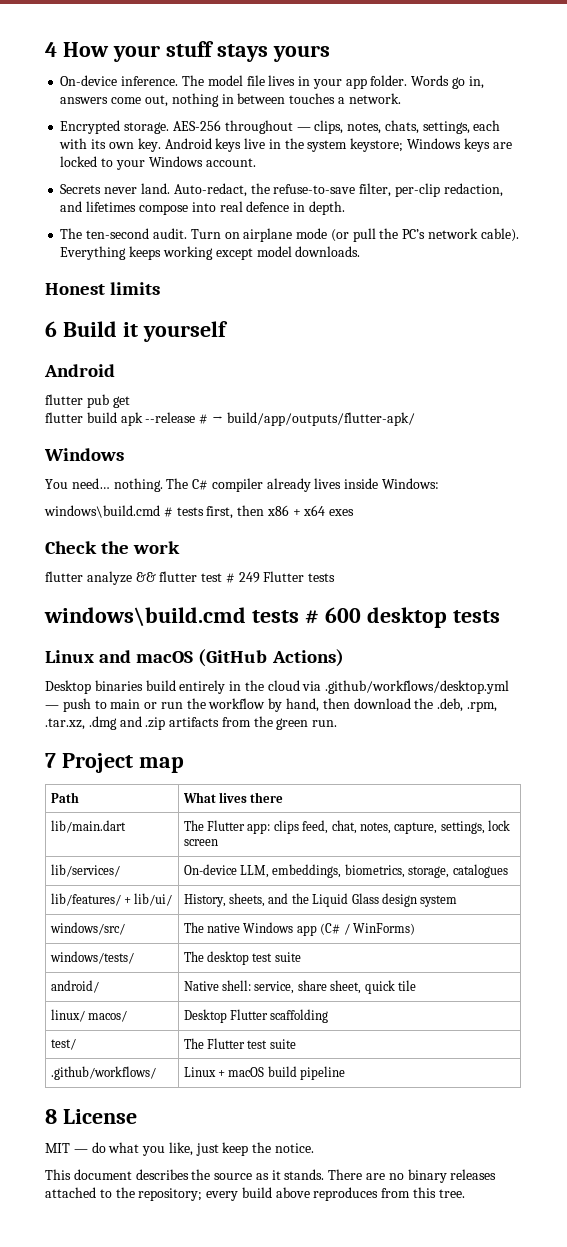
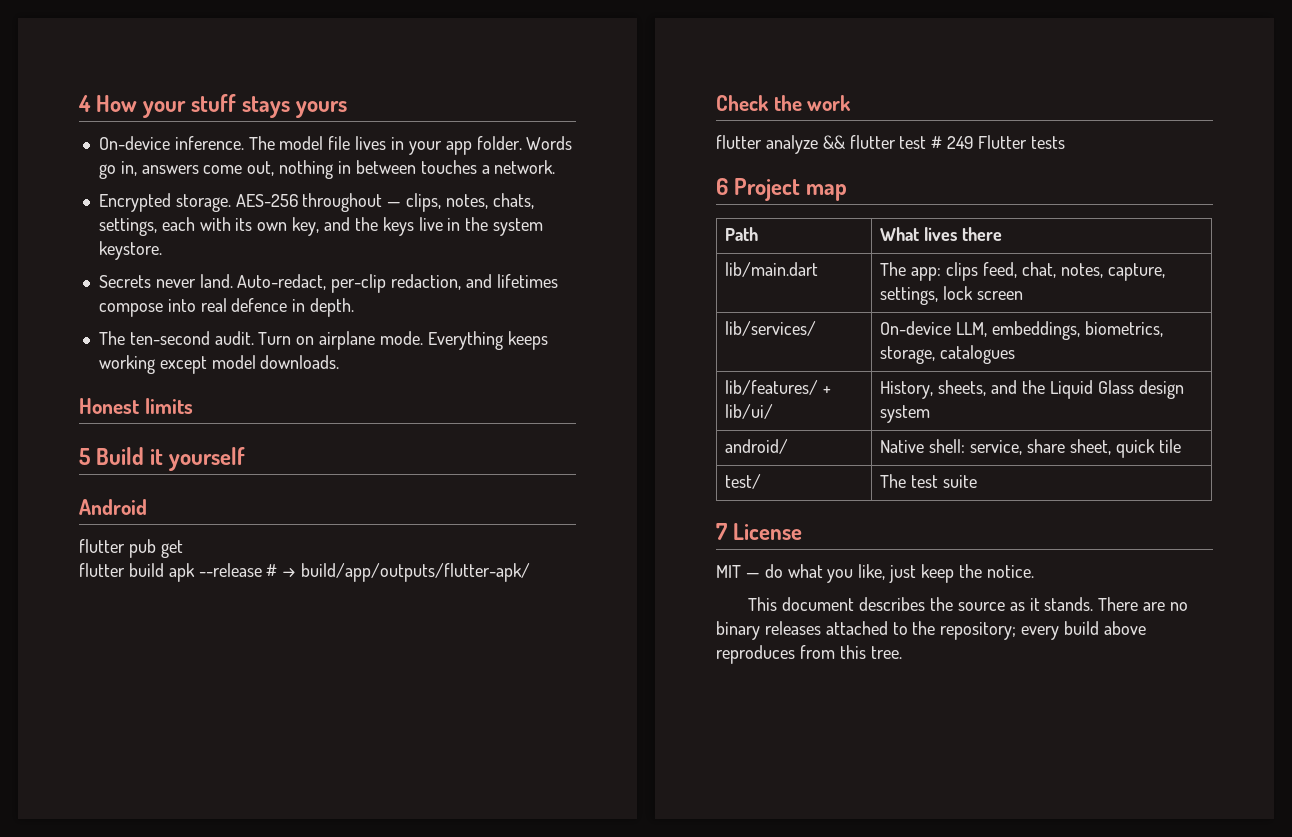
- AES-256 throughout — clips, notes, chats, settings, each with its own key. Android keys live in the system keystore; Windows keys are locked to your Windows account.
+ AES-256 throughout — clips, notes, chats, settings, each with its own key, and the keys live in the system keystore.
- Auto-redact, the refuse-to-save filter, per-clip redaction, and lifetimes compose into real defence in depth.
+ Auto-redact, per-clip redaction, and lifetimes compose into real defence in depth.
- Turn on airplane mode (or pull the PC’s network cable).
+ Turn on airplane mode.
- 6 Build it yourself
+ 5 Build it yourself
  flutter build apk --release # → build/app/outputs/flutter-apk/
- Windows
- You need… nothing. The C# compiler already lives inside Windows:
- windows\build.cmd # tests first, then x86 + x64 exes
- windows\build.cmd tests # 600 desktop tests
- Linux and macOS (GitHub Actions)
- Desktop binaries build entirely in the cloud via .github/workflows/desktop.yml — push to main or run the workflow by hand, then download the .deb, .rpm, .tar.xz, .dmg and .zip artifacts from the green run.
- 7 Project map
+ 6 Project map
- lib/main.dart | The Flutter app: clips feed, chat, notes, capture, settings, lock screen
+ lib/main.dart | The app: clips feed, chat, notes, capture, settings, lock screen
- windows/src/ | The native Windows app (C# / WinForms)
- windows/tests/ | The desktop test suite
- linux/ macos/ | Desktop Flutter scaffolding
- test/ | The Flutter test suite
- .github/workflows/ | Linux + macOS build pipeline
- 8 License
+ test/ | The test suite
+ 7 License

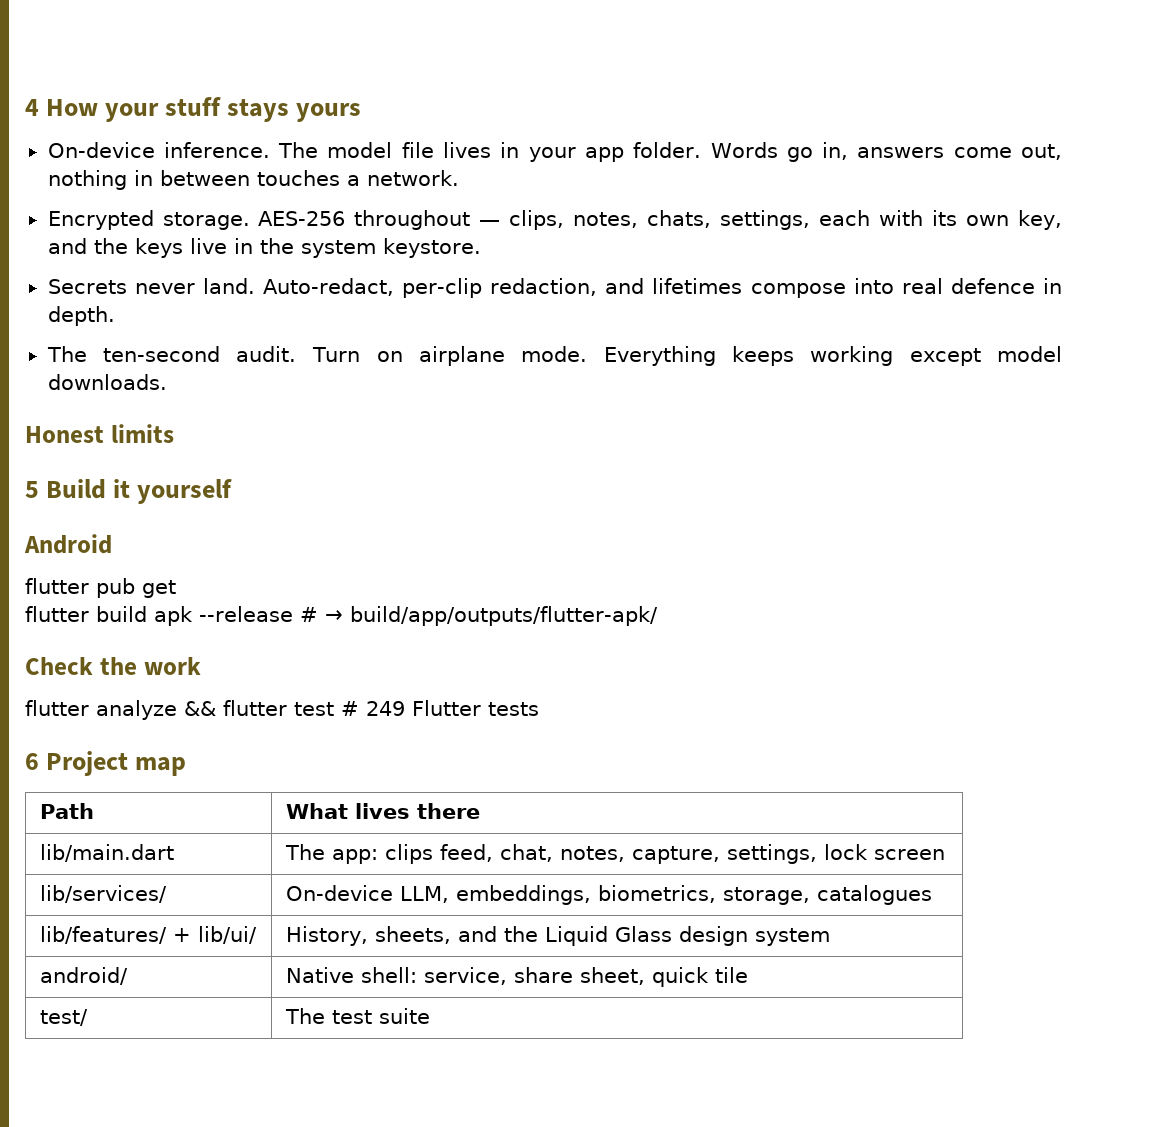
- 7 License
- MIT — do what you like, just keep the notice.
- This document describes the source as it stands. There are no binary releases attached to the repository; every build above reproduces from this tree.

